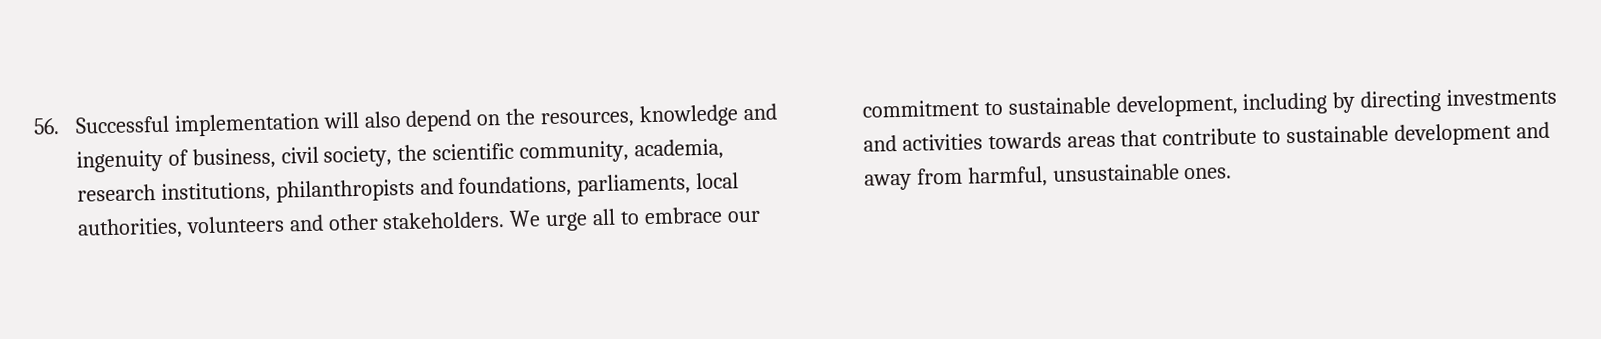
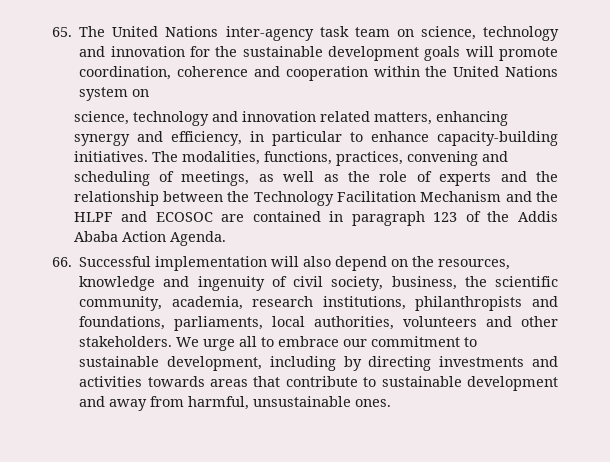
- 56. Successful implementation will also depend on the resources, knowledge and ingenuity of business, civil society, the scientific community, academia, research institutions, philanthropists and foundations, parliaments, local authorities, volunteers and other stakeholders.
+ 65. The United Nations inter-agency task team on science, technology and innovation for the sustainable development goals will promote coordination, coherence and cooperation within the United Nations system on
+ science, technology and innovation related matters, enhancing synergy and efficiency, in particular to enhance capacity-building initiatives. The modalities, functions, practices, convening and scheduling of meetings, as well as the role of experts and the relationship between the Technology Facilitation Mechanism and the HLPF and ECOSOC are contained in paragraph 123 of the Addis Ababa Action Agenda.
+ 66. Successful implementation will also depend on the resources, knowledge and ingenuity of civil society, business, the scientific community, academia, research institutions, philanthropists and foundations, parliaments, local authorities, volunteers and other stakeholders.

